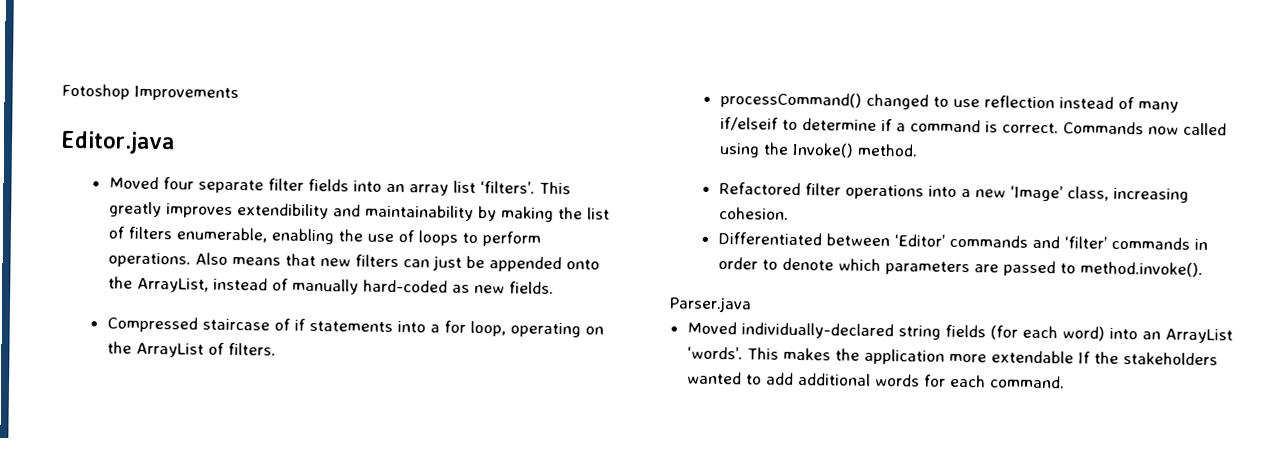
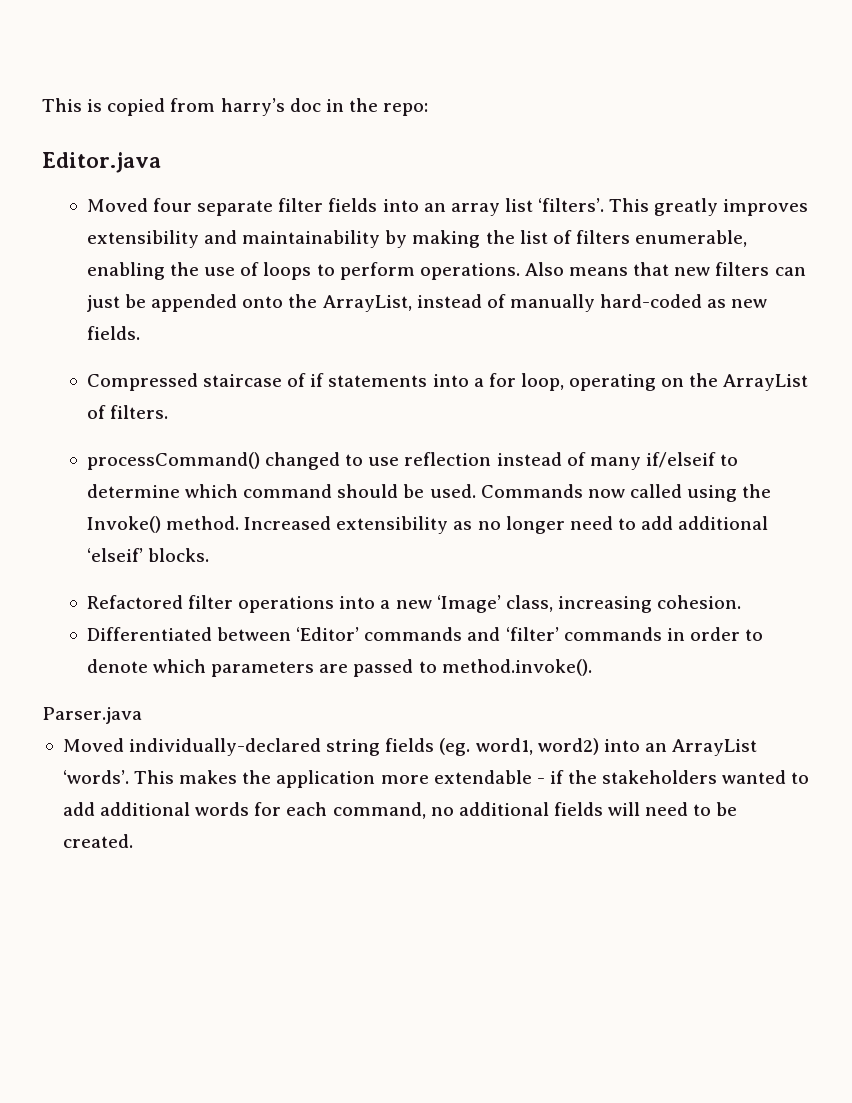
- Fotoshop Improvements
+ This is copied from harry’s doc in the repo:
- This greatly improves extendibility and maintainability by making the list of filters enumerable, enabling the use of loops to perform operations.
+ This greatly improves extensibility and maintainability by making the list of filters enumerable, enabling the use of loops to perform operations.
- processCommand() changed to use reflection instead of many if/elseif to determine if a command is correct.
+ processCommand() changed to use reflection instead of many if/elseif to determine which command should be used.
+ Increased extensibility as no longer need to add additional ‘elseif’ blocks.
- Moved individually-declared string fields (for each word) into an ArrayList ‘words’.
+ Moved individually-declared string fields (eg. word1, word2) into an ArrayList ‘words’.
- This makes the application more extendable If the stakeholders wanted to add additional words for each command.
+ This makes the application more extendable - if the stakeholders wanted to add additional words for each command, no additional fields will need to be created.

